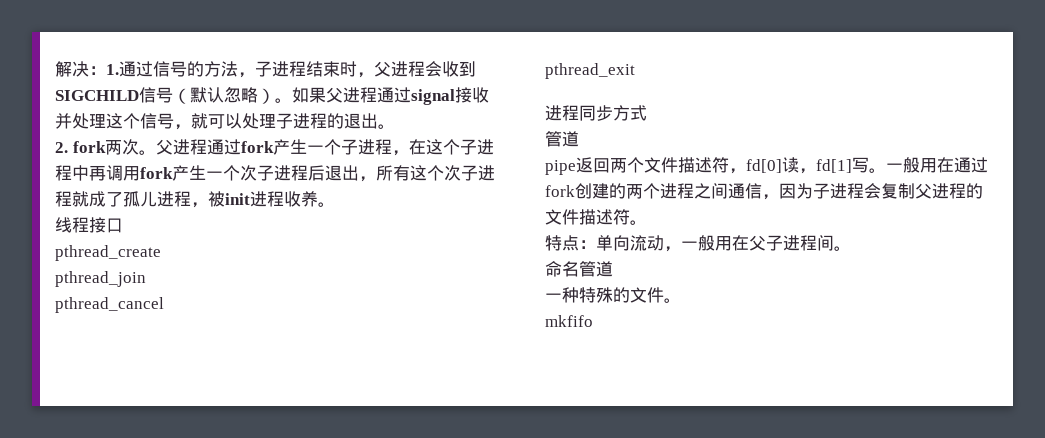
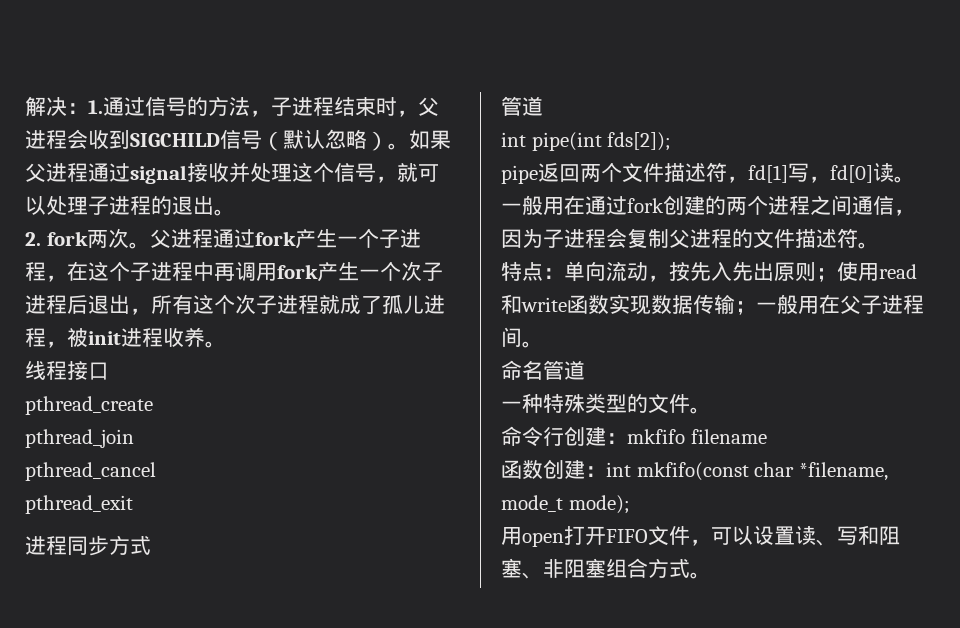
+ int pipe(int fds[2]);
- pipe返回两个文件描述符，fd[0]读，fd[1]写。
+ pipe返回两个文件描述符，fd[1]写，fd[0]读。
- 特点：单向流动，一般用在父子进程间。
+ 特点：单向流动，按先入先出原则；使用read和write函数实现数据传输；一般用在父子进程间。
- 一种特殊的文件。
+ 一种特殊类型的文件。
- mkfifo
+ 命令行创建：mkfifo filename
+ 函数创建：int mkfifo(const char *filename, mode_t mode);
+ 用open打开FIFO文件，可以设置读、写和阻塞、非阻塞组合方式。

